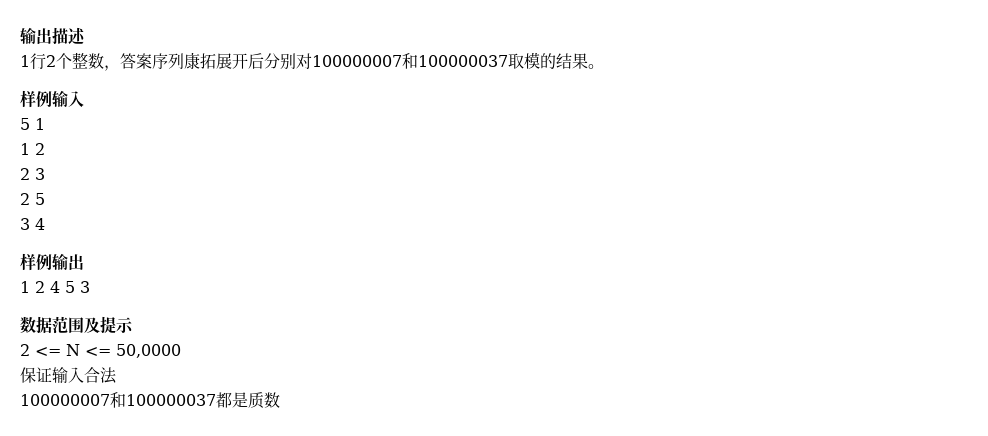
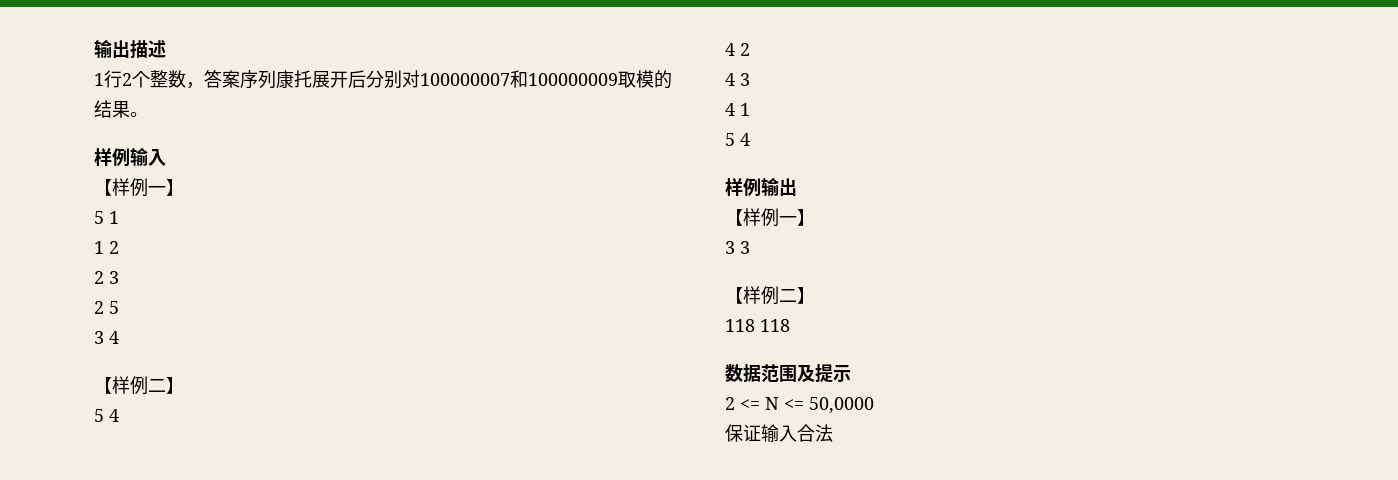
- 1行2个整数，答案序列康拓展开后分别对100000007和100000037取模的结果。
+ 1行2个整数，答案序列康托展开后分别对100000007和100000009取模的结果。
  样例输入
+ 【样例一】
  3 4
+ 【样例二】
+ 5 4
+ 4 2
+ 4 3
+ 4 1
+ 5 4
  样例输出
- 1 2 4 5 3
+ 【样例一】
+ 3 3
+ 【样例二】
+ 118 118
- 100000007和100000037都是质数

